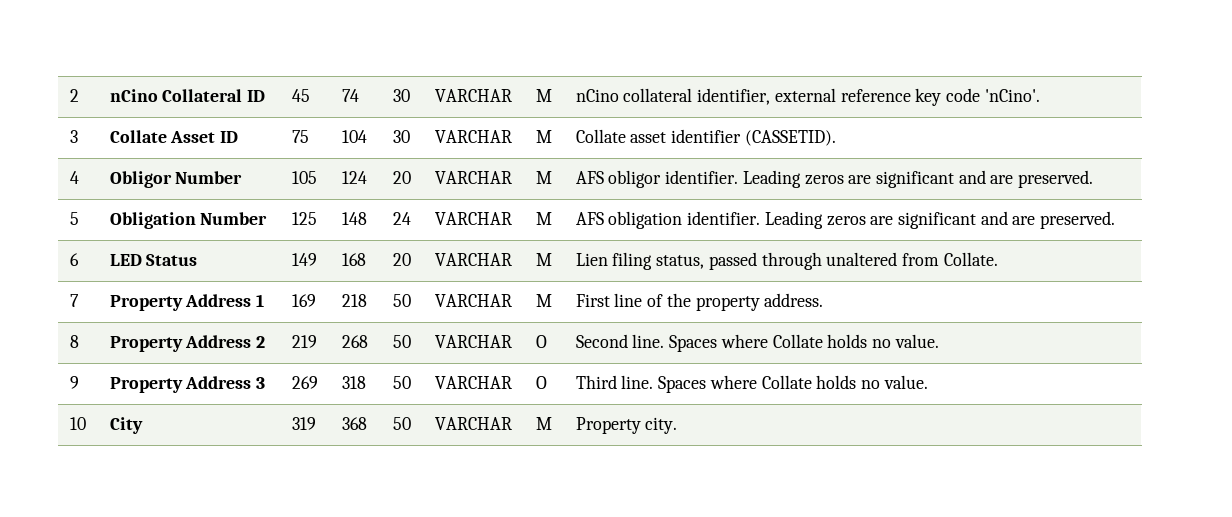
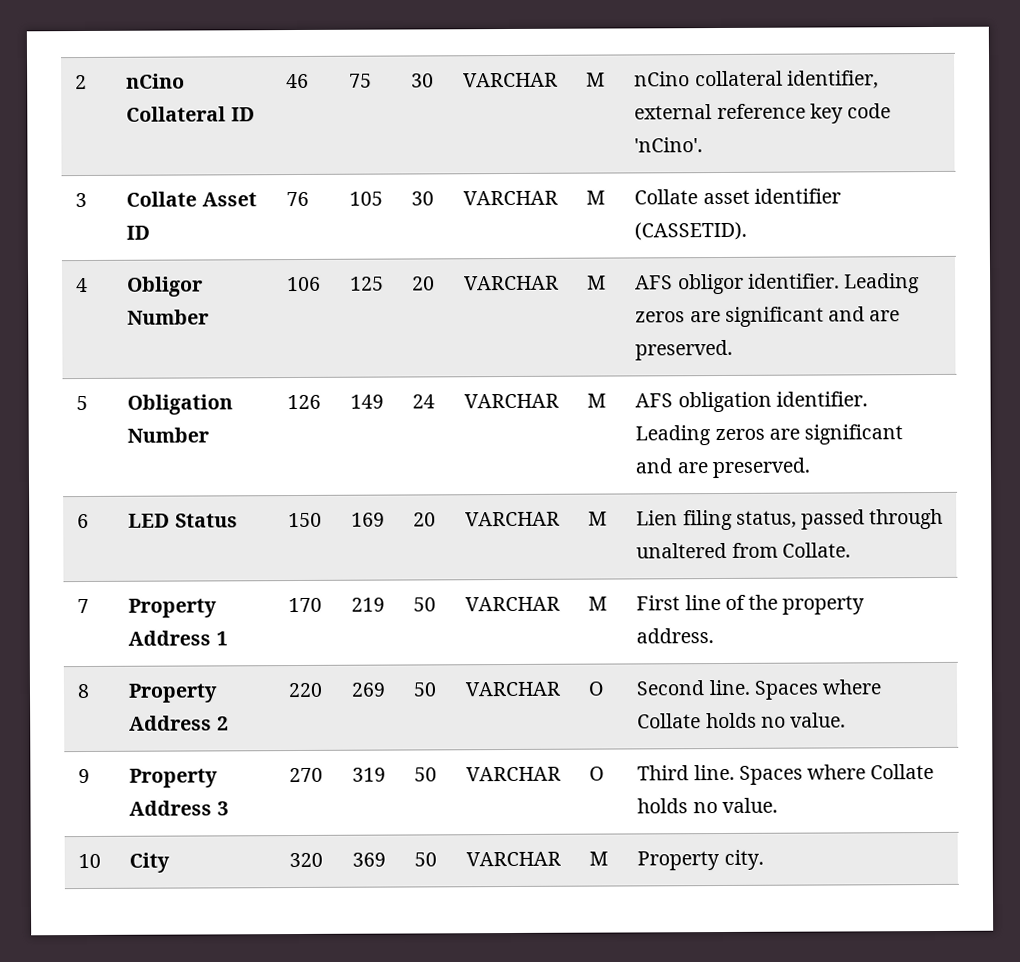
- 2 | nCino Collateral ID | 45 | 74 | 30 | VARCHAR | M | nCino collateral identifier, external reference key code 'nCino'.
+ 2 | nCino Collateral ID | 46 | 75 | 30 | VARCHAR | M | nCino collateral identifier, external reference key code 'nCino'.
- 3 | Collate Asset ID | 75 | 104 | 30 | VARCHAR | M | Collate asset identifier (CASSETID).
+ 3 | Collate Asset ID | 76 | 105 | 30 | VARCHAR | M | Collate asset identifier (CASSETID).
- 4 | Obligor Number | 105 | 124 | 20 | VARCHAR | M | AFS obligor identifier. Leading zeros are significant and are preserved.
+ 4 | Obligor Number | 106 | 125 | 20 | VARCHAR | M | AFS obligor identifier. Leading zeros are significant and are preserved.
- 5 | Obligation Number | 125 | 148 | 24 | VARCHAR | M | AFS obligation identifier. Leading zeros are significant and are preserved.
+ 5 | Obligation Number | 126 | 149 | 24 | VARCHAR | M | AFS obligation identifier. Leading zeros are significant and are preserved.
- 6 | LED Status | 149 | 168 | 20 | VARCHAR | M | Lien filing status, passed through unaltered from Collate.
+ 6 | LED Status | 150 | 169 | 20 | VARCHAR | M | Lien filing status, passed through unaltered from Collate.
- 7 | Property Address 1 | 169 | 218 | 50 | VARCHAR | M | First line of the property address.
+ 7 | Property Address 1 | 170 | 219 | 50 | VARCHAR | M | First line of the property address.
- 8 | Property Address 2 | 219 | 268 | 50 | VARCHAR | O | Second line. Spaces where Collate holds no value.
+ 8 | Property Address 2 | 220 | 269 | 50 | VARCHAR | O | Second line. Spaces where Collate holds no value.
- 9 | Property Address 3 | 269 | 318 | 50 | VARCHAR | O | Third line. Spaces where Collate holds no value.
+ 9 | Property Address 3 | 270 | 319 | 50 | VARCHAR | O | Third line. Spaces where Collate holds no value.
- 10 | City | 319 | 368 | 50 | VARCHAR | M | Property city.
+ 10 | City | 320 | 369 | 50 | VARCHAR | M | Property city.

